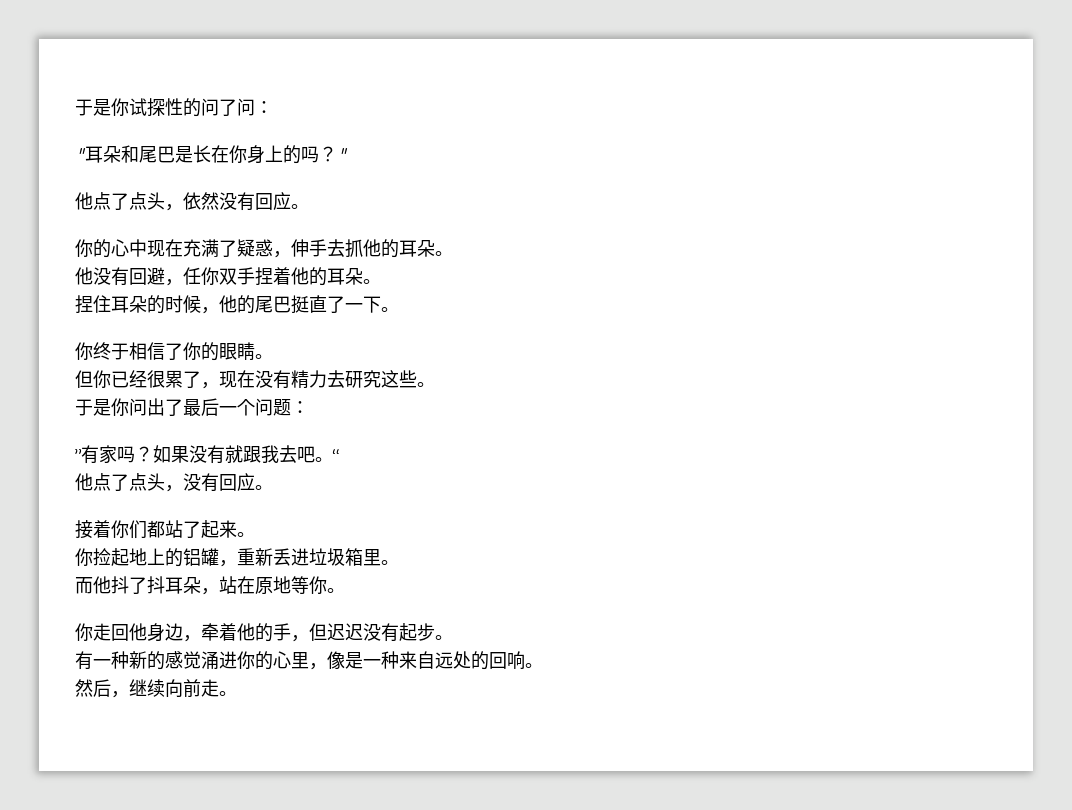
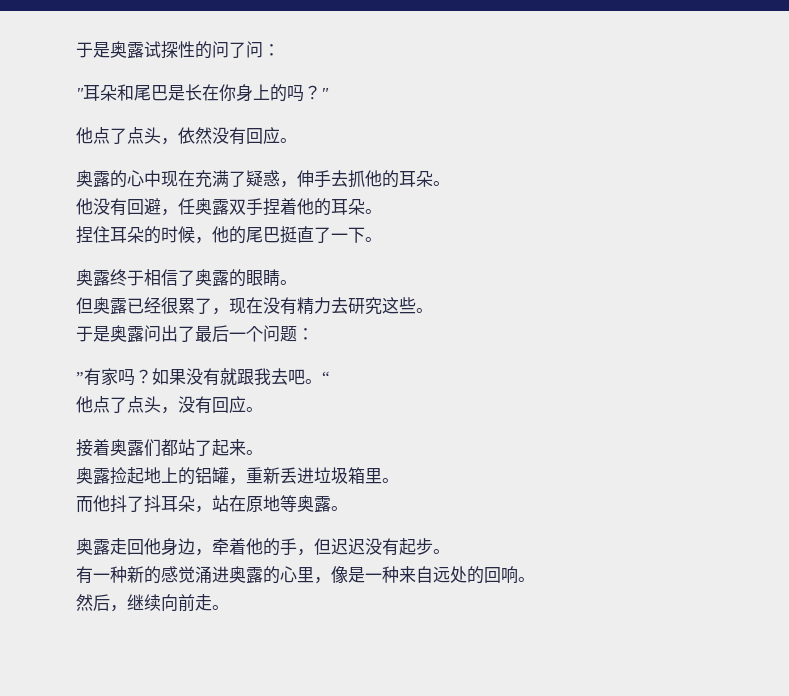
- 于是你试探性的问了问：
+ 于是奥露试探性的问了问：
- 你的心中现在充满了疑惑，伸手去抓他的耳朵。
+ 奥露的心中现在充满了疑惑，伸手去抓他的耳朵。
- 他没有回避，任你双手捏着他的耳朵。
+ 他没有回避，任奥露双手捏着他的耳朵。
- 你终于相信了你的眼睛。
+ 奥露终于相信了奥露的眼睛。
- 但你已经很累了，现在没有精力去研究这些。
+ 但奥露已经很累了，现在没有精力去研究这些。
- 于是你问出了最后一个问题：
+ 于是奥露问出了最后一个问题：
- 接着你们都站了起来。
+ 接着奥露们都站了起来。
- 你捡起地上的铝罐，重新丢进垃圾箱里。
+ 奥露捡起地上的铝罐，重新丢进垃圾箱里。
- 而他抖了抖耳朵，站在原地等你。
- 你走回他身边，牵着他的手，但迟迟没有起步。
+ 而他抖了抖耳朵，站在原地等奥露。
+ 奥露走回他身边，牵着他的手，但迟迟没有起步。
- 有一种新的感觉涌进你的心里，像是一种来自远处的回响。
+ 有一种新的感觉涌进奥露的心里，像是一种来自远处的回响。

